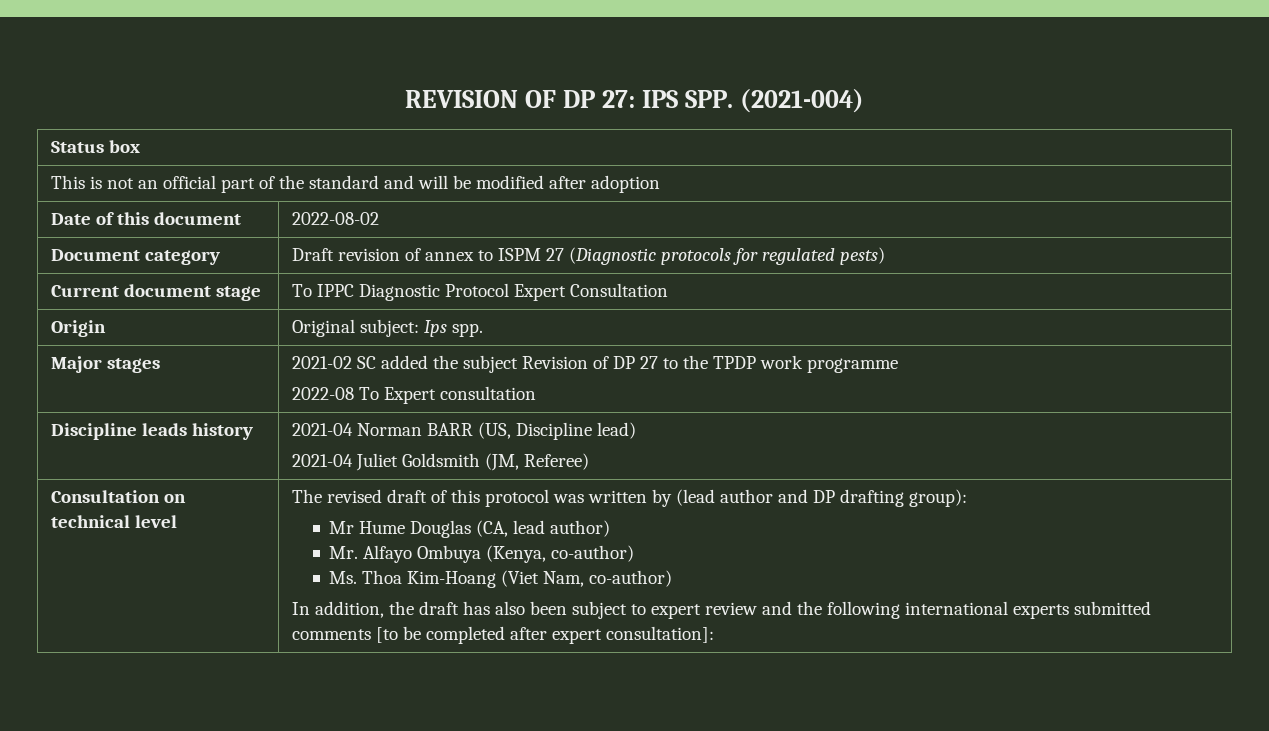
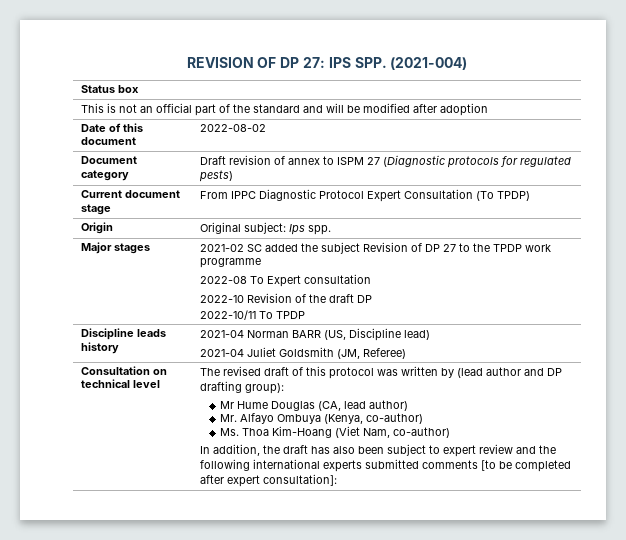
- Current document stage | To IPPC Diagnostic Protocol Expert Consultation
+ Current document stage | From IPPC Diagnostic Protocol Expert Consultation (To TPDP)
  Major stages | 2021-02 SC added the subject Revision of DP 27 to the TPDP work programme
  2022-08 To Expert consultation
+ 2022-10 Revision of the draft DP
+ 2022-10/11 To TPDP

